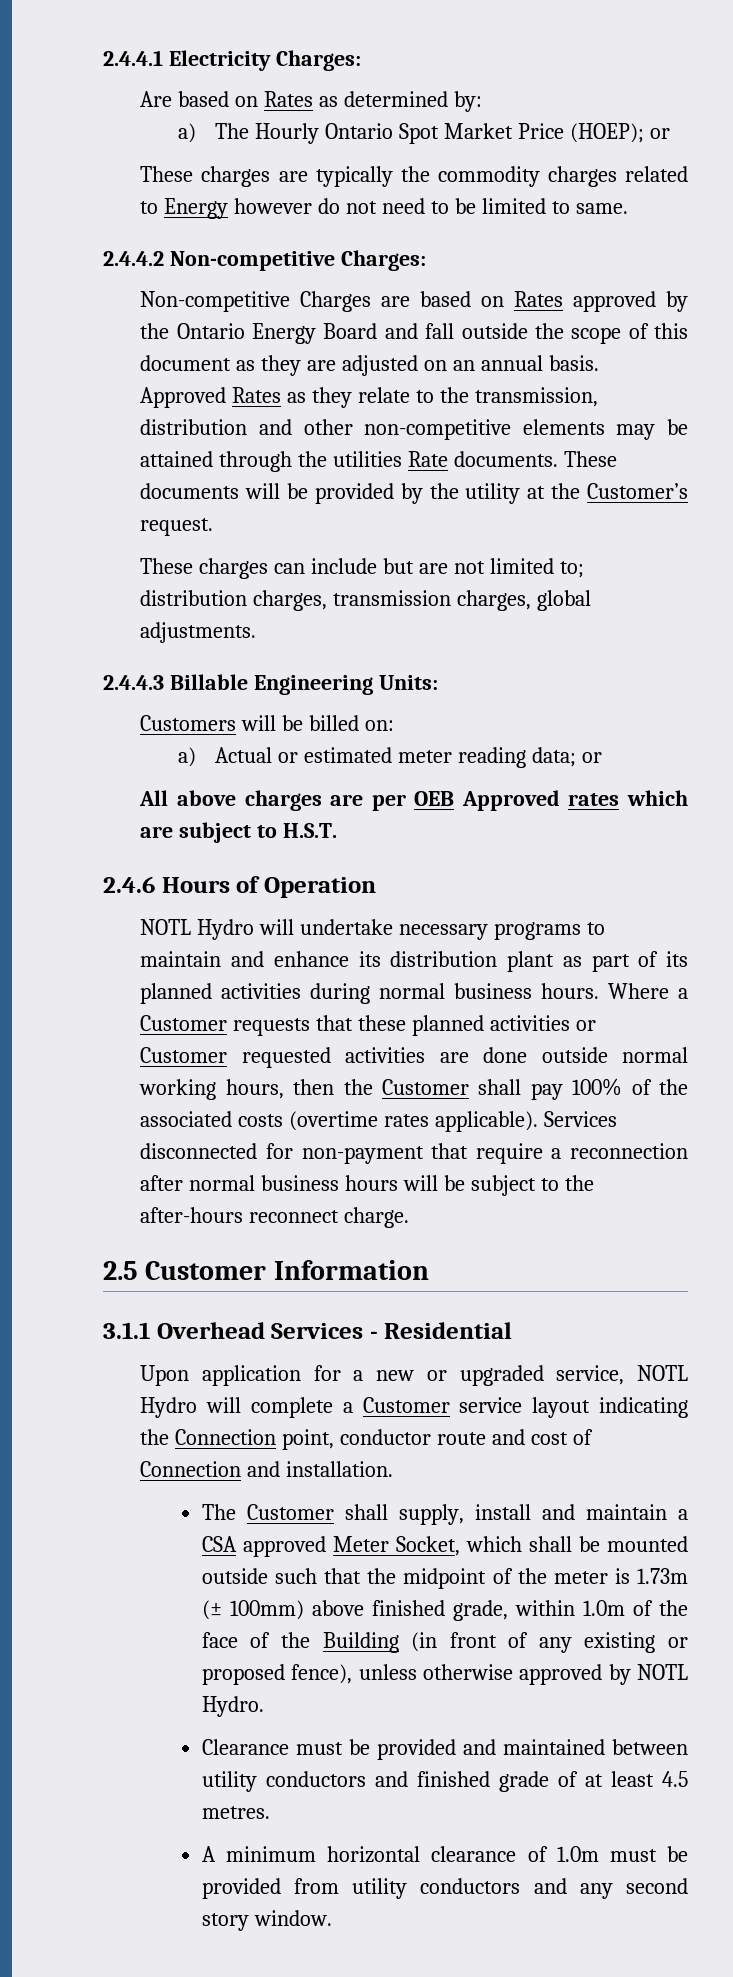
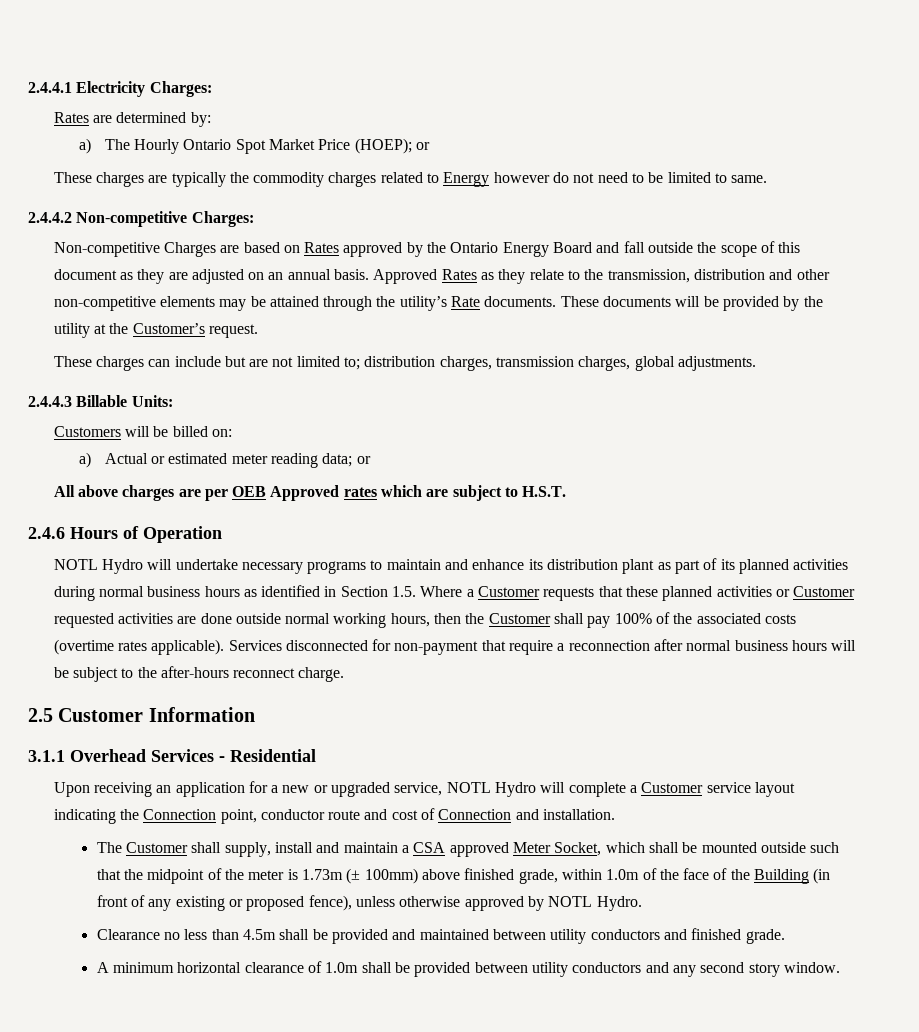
- Are based on Rates as determined by:
+ Rates are determined by:
- Approved Rates as they relate to the transmission, distribution and other non-competitive elements may be attained through the utilities Rate documents.
+ Approved Rates as they relate to the transmission, distribution and other non-competitive elements may be attained through the utility’s Rate documents.
- 2.4.4.3 Billable Engineering Units:
+ 2.4.4.3 Billable Units:
- NOTL Hydro will undertake necessary programs to maintain and enhance its distribution plant as part of its planned activities during normal business hours. Where a Customer requests that these planned activities or Customer requested activities are done outside normal working hours, then the Customer shall pay 100% of the associated costs (overtime rates applicable).
+ NOTL Hydro will undertake necessary programs to maintain and enhance its distribution plant as part of its planned activities during normal business hours as identified in Section 1.5. Where a Customer requests that these planned activities or Customer requested activities are done outside normal working hours, then the Customer shall pay 100% of the associated costs (overtime rates applicable).
- Upon application for a new or upgraded service, NOTL Hydro will complete a Customer service layout indicating the Connection point, conductor route and cost of Connection and installation.
+ Upon receiving an application for a new or upgraded service, NOTL Hydro will complete a Customer service layout indicating the Connection point, conductor route and cost of Connection and installation.
- Clearance must be provided and maintained between utility conductors and finished grade of at least 4.5 metres.
+ Clearance no less than 4.5m shall be provided and maintained between utility conductors and finished grade.
- A minimum horizontal clearance of 1.0m must be provided from utility conductors and any second story window.
+ A minimum horizontal clearance of 1.0m shall be provided between utility conductors and any second story window.

